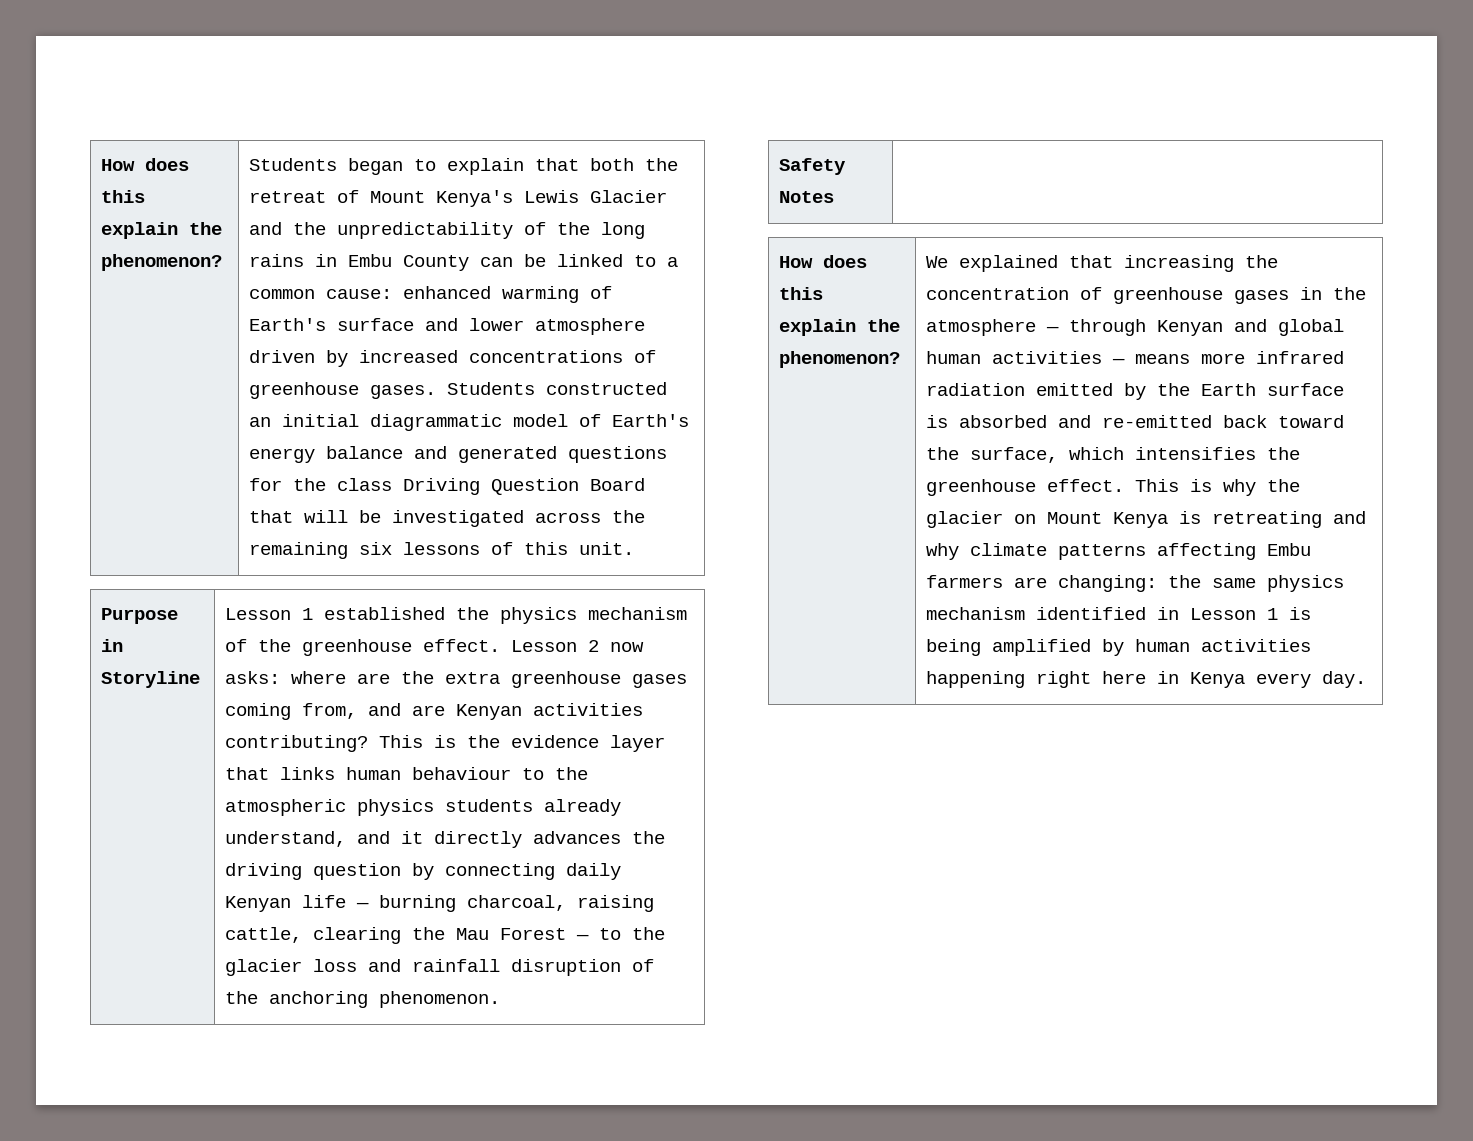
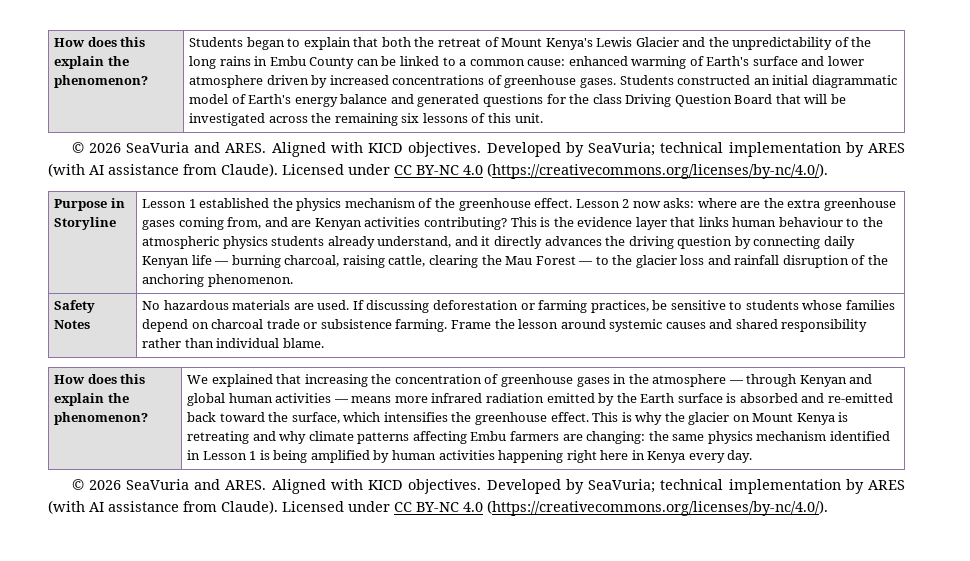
  Students constructed an initial diagrammatic model of Earth's energy balance and generated questions for the class Driving Question Board that will be investigated across the remaining six lessons of this unit.
+ © 2026 SeaVuria and ARES. Aligned with KICD objectives. Developed by SeaVuria; technical implementation by ARES (with AI assistance from Claude). Licensed under CC BY-NC 4.0 (https://creativecommons.org/licenses/by-nc/4.0/).
- Safety Notes |
+ Safety Notes | No hazardous materials are used. If discussing deforestation or farming practices, be sensitive to students whose families depend on charcoal trade or subsistence farming. Frame the lesson around systemic causes and shared responsibility rather than individual blame.
  This is why the glacier on Mount Kenya is retreating and why climate patterns affecting Embu farmers are changing: the same physics mechanism identified in Lesson 1 is being amplified by human activities happening right here in Kenya every day.
+ © 2026 SeaVuria and ARES. Aligned with KICD objectives. Developed by SeaVuria; technical implementation by ARES (with AI assistance from Claude). Licensed under CC BY-NC 4.0 (https://creativecommons.org/licenses/by-nc/4.0/).

